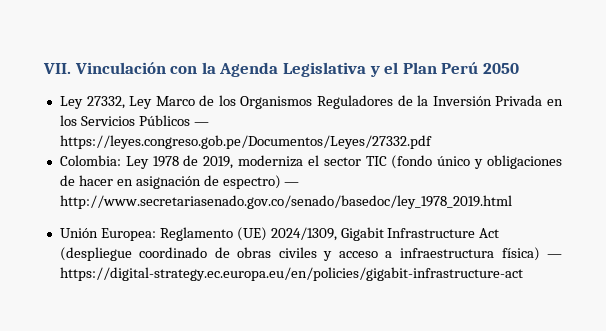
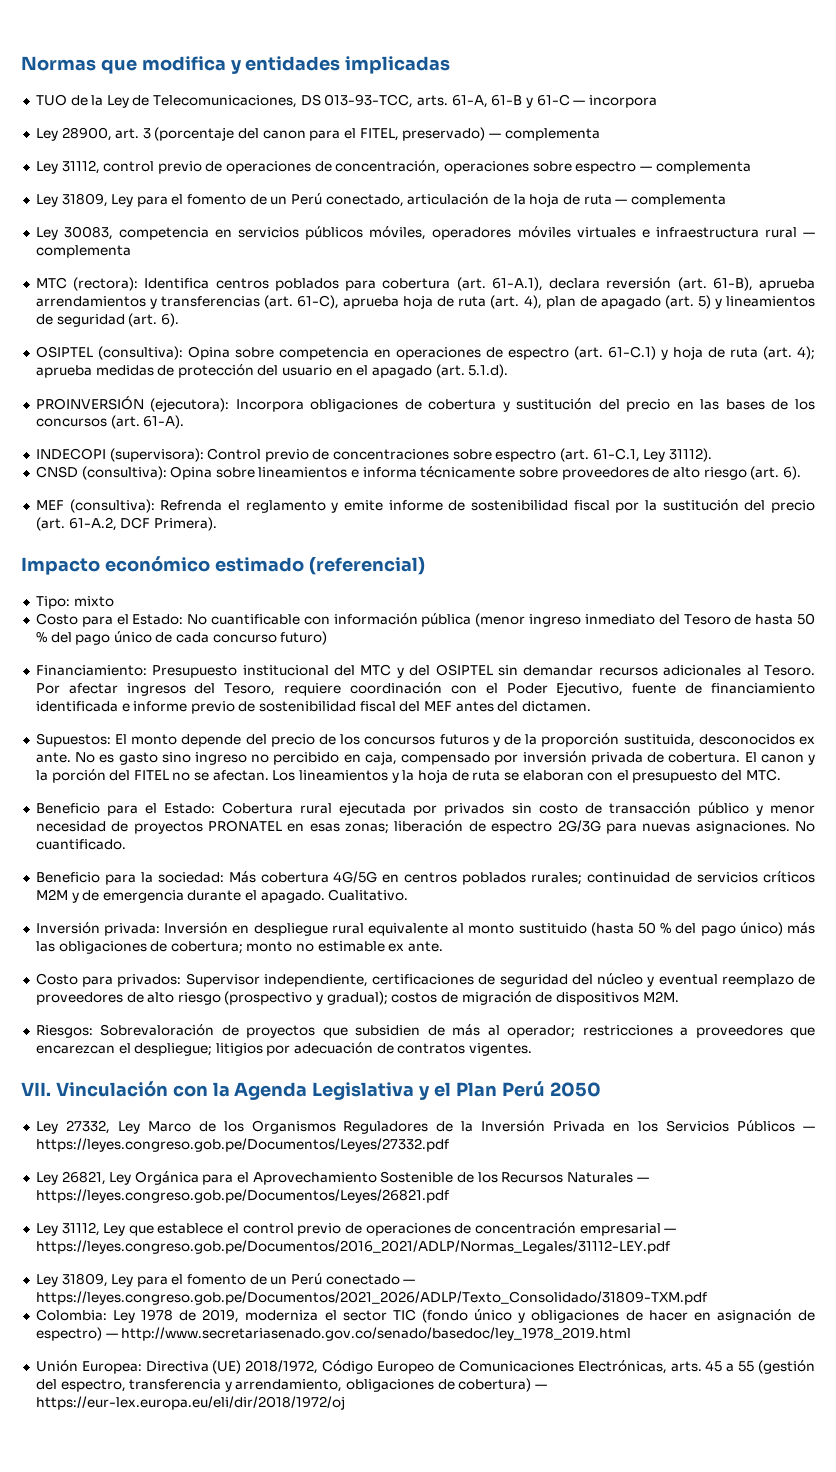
+ Normas que modifica y entidades implicadas
+ TUO de la Ley de Telecomunicaciones, DS 013-93-TCC, arts. 61-A, 61-B y 61-C — incorpora
+ Ley 28900, art. 3 (porcentaje del canon para el FITEL, preservado) — complementa
+ Ley 31112, control previo de operaciones de concentración, operaciones sobre espectro — complementa
+ Ley 31809, Ley para el fomento de un Perú conectado, articulación de la hoja de ruta — complementa
+ Ley 30083, competencia en servicios públicos móviles, operadores móviles virtuales e infraestructura rural — complementa
+ MTC (rectora): Identifica centros poblados para cobertura (art. 61-A.1), declara reversión (art. 61-B), aprueba arrendamientos y transferencias (art. 61-C), aprueba hoja de ruta (art. 4), plan de apagado (art. 5) y lineamientos de seguridad (art. 6).
+ OSIPTEL (consultiva): Opina sobre competencia en operaciones de espectro (art. 61-C.1) y hoja de ruta (art. 4); aprueba medidas de protección del usuario en el apagado (art. 5.1.d).
+ PROINVERSIÓN (ejecutora): Incorpora obligaciones de cobertura y sustitución del precio en las bases de los concursos (art. 61-A).
+ INDECOPI (supervisora): Control previo de concentraciones sobre espectro (art. 61-C.1, Ley 31112).
+ CNSD (consultiva): Opina sobre lineamientos e informa técnicamente sobre proveedores de alto riesgo (art. 6).
+ MEF (consultiva): Refrenda el reglamento y emite informe de sostenibilidad fiscal por la sustitución del precio (art. 61-A.2, DCF Primera).
+ Impacto económico estimado (referencial)
+ Tipo: mixto
+ Costo para el Estado: No cuantificable con información pública (menor ingreso inmediato del Tesoro de hasta 50 % del pago único de cada concurso futuro)
+ Financiamiento: Presupuesto institucional del MTC y del OSIPTEL sin demandar recursos adicionales al Tesoro. Por afectar ingresos del Tesoro, requiere coordinación con el Poder Ejecutivo, fuente de financiamiento identificada e informe previo de sostenibilidad fiscal del MEF antes del dictamen.
+ Supuestos: El monto depende del precio de los concursos futuros y de la proporción sustituida, desconocidos ex ante. No es gasto sino ingreso no percibido en caja, compensado por inversión privada de cobertura. El canon y la porción del FITEL no se afectan. Los lineamientos y la hoja de ruta se elaboran con el presupuesto del MTC.
+ Beneficio para el Estado: Cobertura rural ejecutada por privados sin costo de transacción público y menor necesidad de proyectos PRONATEL en esas zonas; liberación de espectro 2G/3G para nuevas asignaciones. No cuantificado.
+ Beneficio para la sociedad: Más cobertura 4G/5G en centros poblados rurales; continuidad de servicios críticos M2M y de emergencia durante el apagado. Cualitativo.
+ Inversión privada: Inversión en despliegue rural equivalente al monto sustituido (hasta 50 % del pago único) más las obligaciones de cobertura; monto no estimable ex ante.
+ Costo para privados: Supervisor independiente, certificaciones de seguridad del núcleo y eventual reemplazo de proveedores de alto riesgo (prospectivo y gradual); costos de migración de dispositivos M2M.
+ Riesgos: Sobrevaloración de proyectos que subsidien de más al operador; restricciones a proveedores que encarezcan el despliegue; litigios por adecuación de contratos vigentes.
+ Ley 26821, Ley Orgánica para el Aprovechamiento Sostenible de los Recursos Naturales — https://leyes.congreso.gob.pe/Documentos/Leyes/26821.pdf
+ Ley 31112, Ley que establece el control previo de operaciones de concentración empresarial — https://leyes.congreso.gob.pe/Documentos/2016_2021/ADLP/Normas_Legales/31112-LEY.pdf
+ Ley 31809, Ley para el fomento de un Perú conectado — https://leyes.congreso.gob.pe/Documentos/2021_2026/ADLP/Texto_Consolidado/31809-TXM.pdf
- Unión Europea: Reglamento (UE) 2024/1309, Gigabit Infrastructure Act (despliegue coordinado de obras civiles y acceso a infraestructura física) — https://digital-strategy.ec.europa.eu/en/policies/gigabit-infrastructure-act
+ Unión Europea: Directiva (UE) 2018/1972, Código Europeo de Comunicaciones Electrónicas, arts. 45 a 55 (gestión del espectro, transferencia y arrendamiento, obligaciones de cobertura) — https://eur-lex.europa.eu/eli/dir/2018/1972/oj

